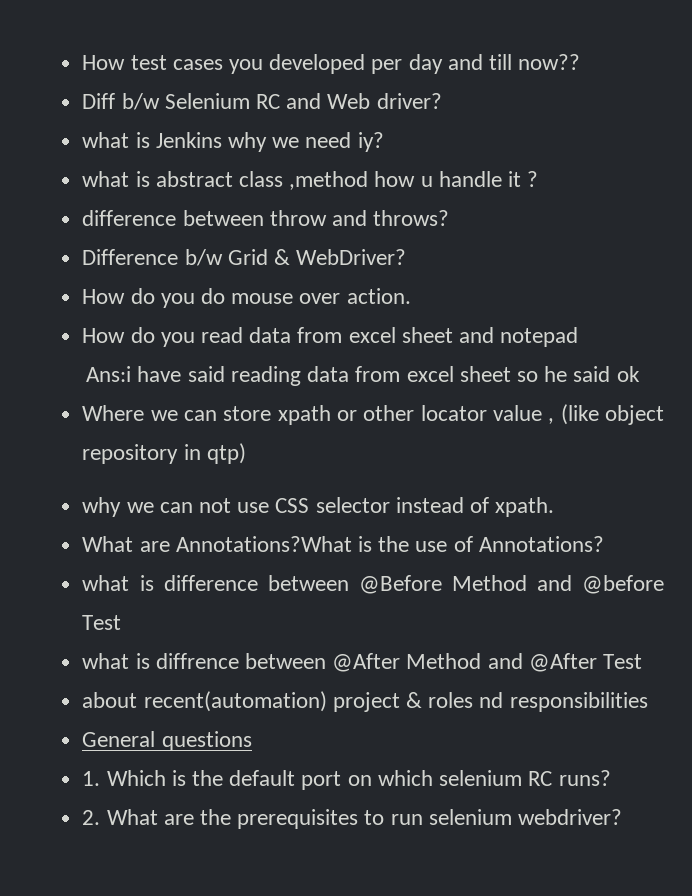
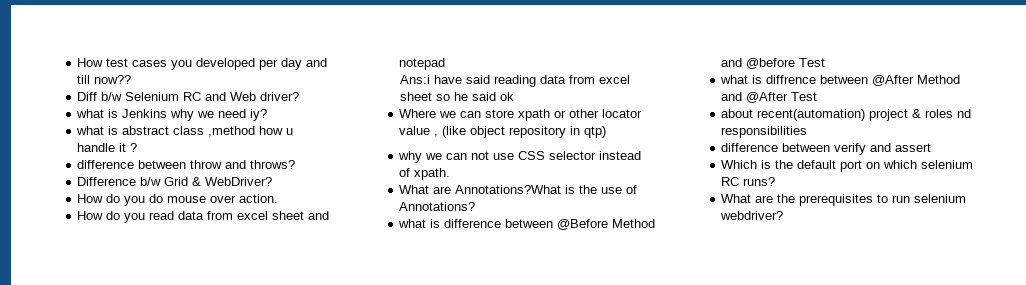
- General questions
- 1. Which is the default port on which selenium RC runs?
+ difference between verify and assert
+ Which is the default port on which selenium RC runs?
- 2. What are the prerequisites to run selenium webdriver?
+ What are the prerequisites to run selenium webdriver?

